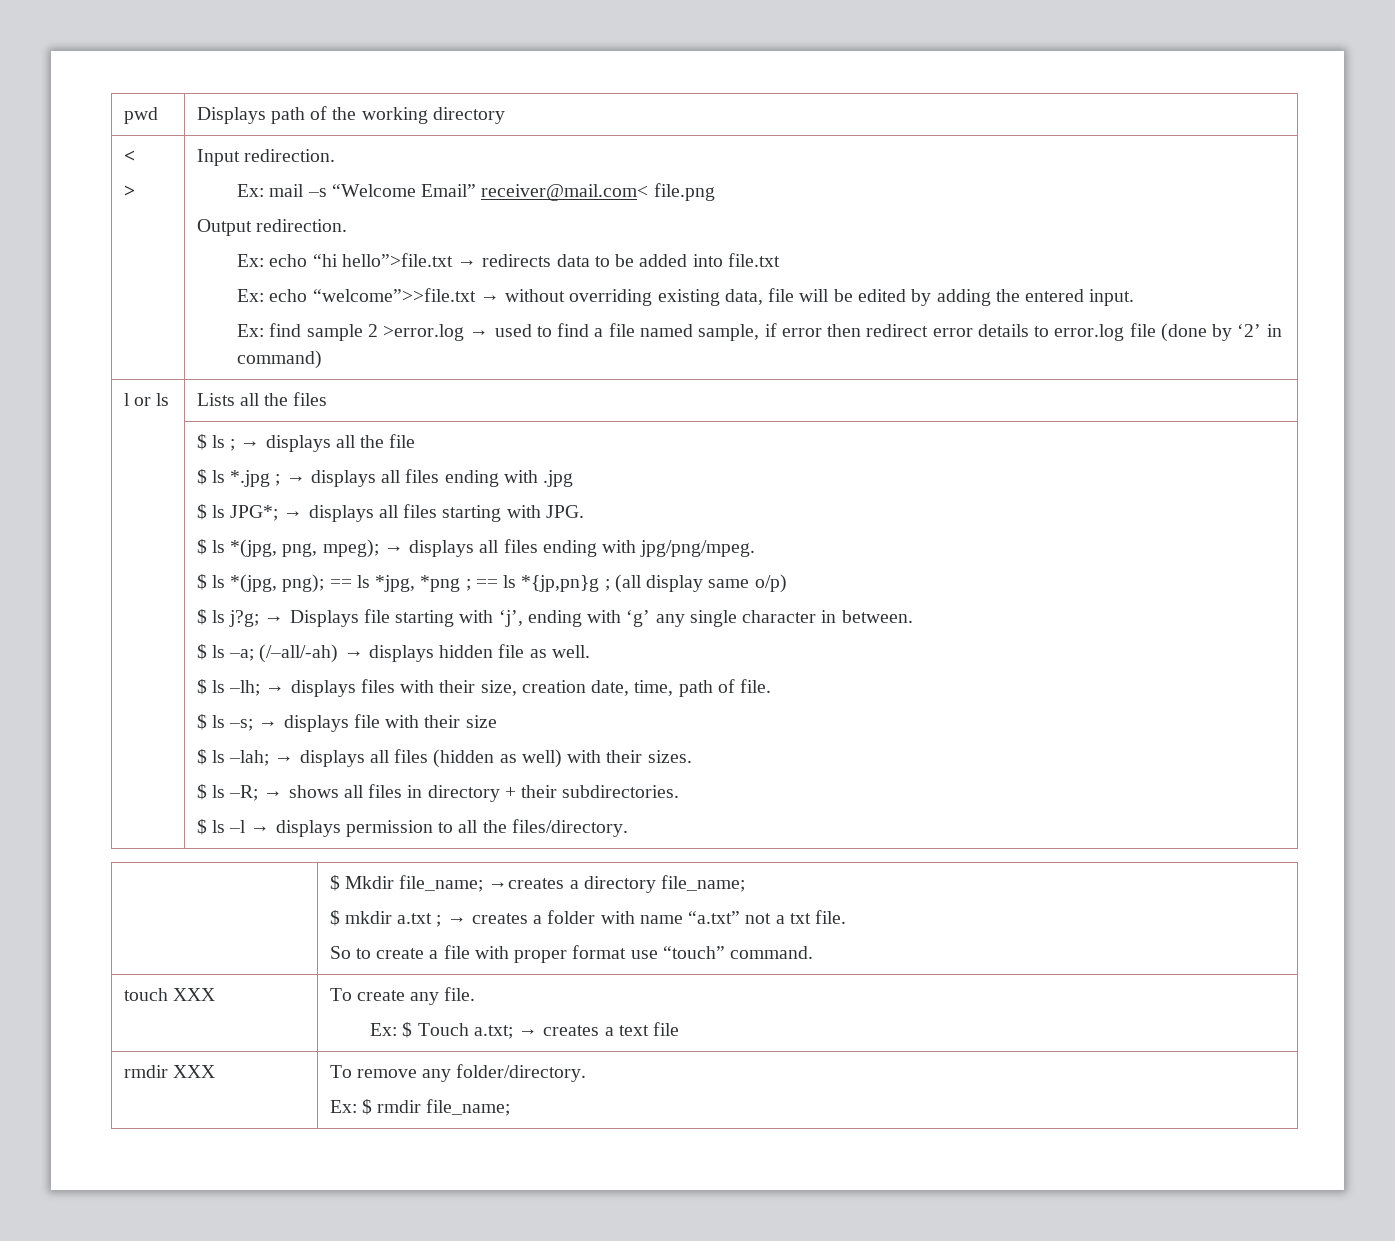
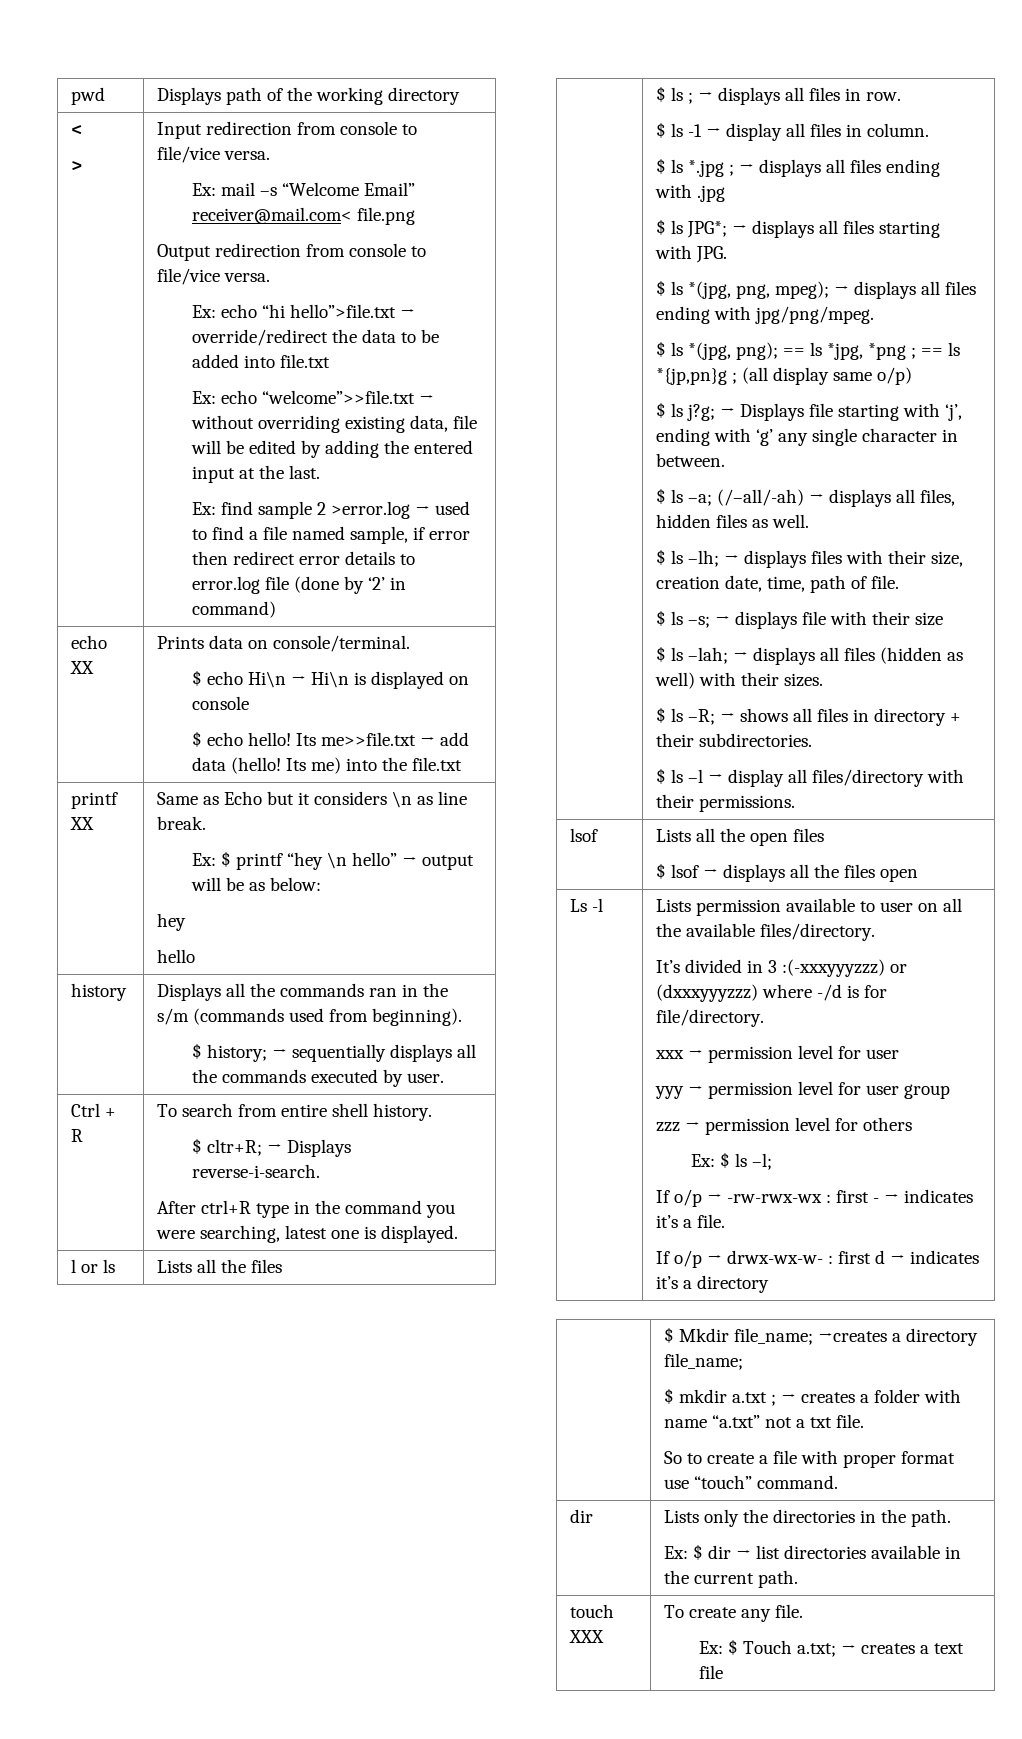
- Input redirection.
+ Input redirection from console to file/vice versa.
- Output redirection.
+ Output redirection from console to file/vice versa.
- Ex: echo “hi hello”>file.txt → redirects data to be added into file.txt
+ Ex: echo “hi hello”>file.txt → override/redirect the data to be added into file.txt
- Ex: echo “welcome”>>file.txt → without overriding existing data, file will be edited by adding the entered input.
+ Ex: echo “welcome”>>file.txt → without overriding existing data, file will be edited by adding the entered input at the last.
+ echo XX | Prints data on console/terminal.
+ $ echo Hi\n → Hi\n is displayed on console
+ $ echo hello! Its me>>file.txt → add data (hello! Its me) into the file.txt
+ printf XX | Same as Echo but it considers \n as line break.
+ Ex: $ printf “hey \n hello” → output will be as below:
+ hey
+ hello
+ history | Displays all the commands ran in the s/m (commands used from beginning).
+ $ history; → sequentially displays all the commands executed by user.
+ Ctrl + R | To search from entire shell history.
+ $ cltr+R; → Displays reverse-i-search.
+ After ctrl+R type in the command you were searching, latest one is displayed.
- $ ls ; → displays all the file
+ $ ls ; → displays all files in row.
+ $ ls -1 → display all files in column.
- $ ls –a; (/–all/-ah) → displays hidden file as well.
+ $ ls –a; (/–all/-ah) → displays all files, hidden files as well.
- $ ls –l → displays permission to all the files/directory.
+ $ ls –l → display all files/directory with their permissions.
+ lsof | Lists all the open files
+ $ lsof → displays all the files open
+ Ls -l | Lists permission available to user on all the available files/directory.
+ It’s divided in 3 :(-xxxyyyzzz) or (dxxxyyyzzz) where -/d is for file/directory.
+ xxx → permission level for user
+ yyy → permission level for user group
+ zzz → permission level for others
+ Ex: $ ls –l;
+ If o/p → -rw-rwx-wx : first - → indicates it’s a file.
+ If o/p → drwx-wx-w- : first d → indicates it’s a directory
+ dir | Lists only the directories in the path.
+ Ex: $ dir → list directories available in the current path.
- rmdir XXX | To remove any folder/directory.
- Ex: $ rmdir file_name;

